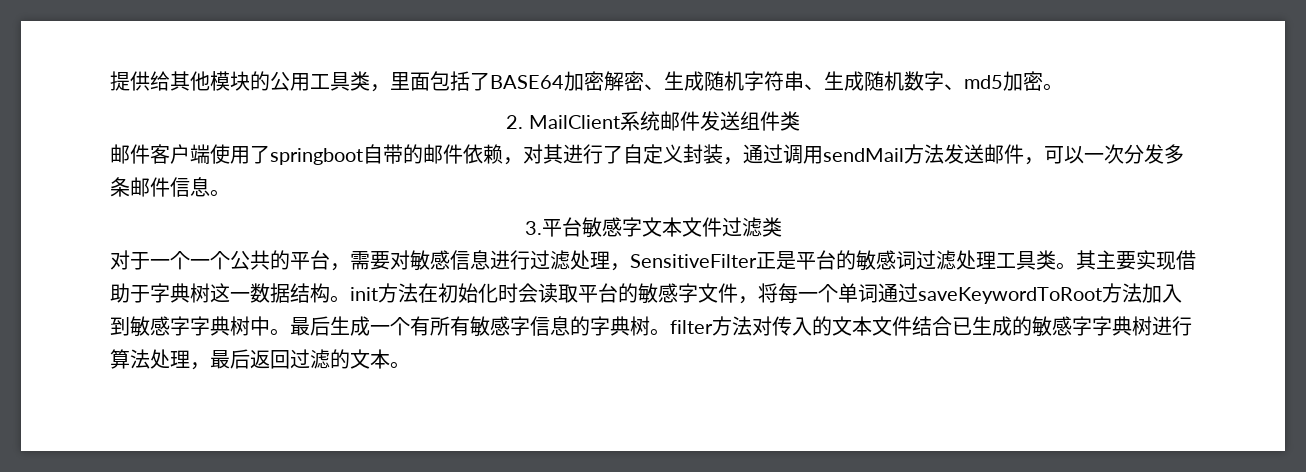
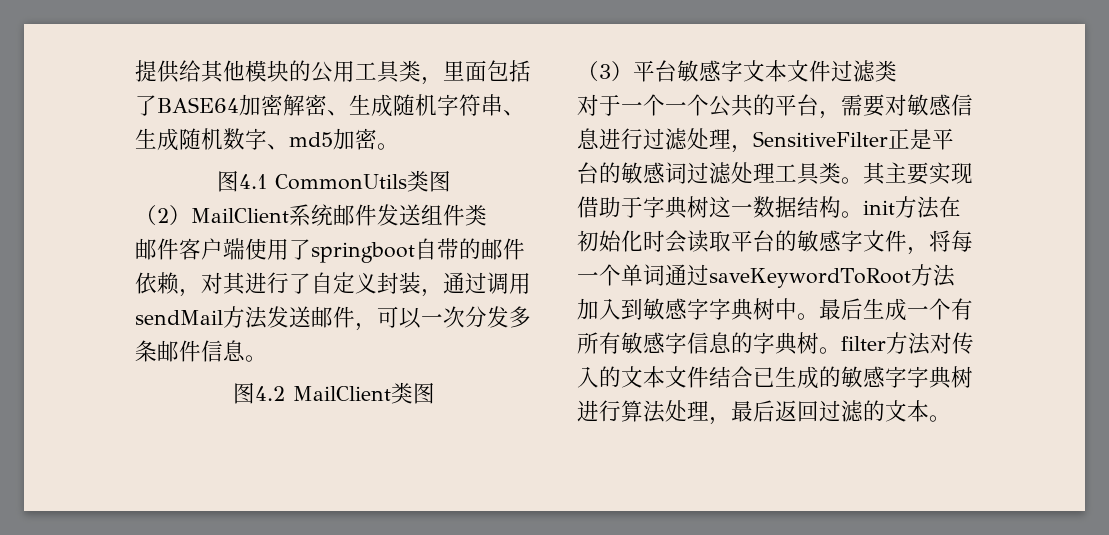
- 2. MailClient系统邮件发送组件类
+ 图4.1 CommonUtils类图
+ （2）MailClient系统邮件发送组件类
- 3.平台敏感字文本文件过滤类
+ 图4.2 MailClient类图
+ （3）平台敏感字文本文件过滤类

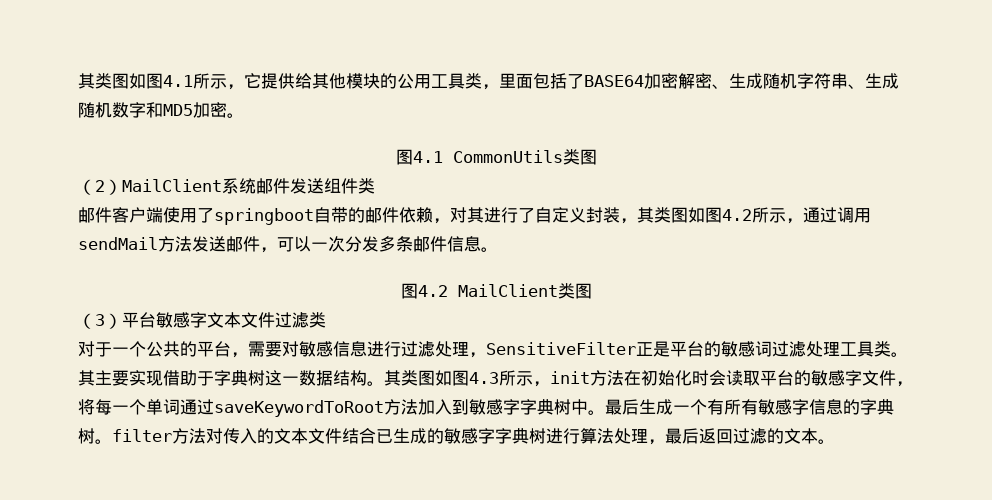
- 提供给其他模块的公用工具类，里面包括了BASE64加密解密、生成随机字符串、生成随机数字、md5加密。
+ 其类图如图4.1所示，它提供给其他模块的公用工具类，里面包括了BASE64加密解密、生成随机字符串、生成随机数字和MD5加密。
- 邮件客户端使用了springboot自带的邮件依赖，对其进行了自定义封装，通过调用sendMail方法发送邮件，可以一次分发多条邮件信息。
+ 邮件客户端使用了springboot自带的邮件依赖，对其进行了自定义封装，其类图如图4.2所示，通过调用sendMail方法发送邮件，可以一次分发多条邮件信息。
- 对于一个一个公共的平台，需要对敏感信息进行过滤处理，SensitiveFilter正是平台的敏感词过滤处理工具类。
+ 对于一个公共的平台，需要对敏感信息进行过滤处理，SensitiveFilter正是平台的敏感词过滤处理工具类。
- 其主要实现借助于字典树这一数据结构。init方法在初始化时会读取平台的敏感字文件，将每一个单词通过saveKeywordToRoot方法加入到敏感字字典树中。
+ 其主要实现借助于字典树这一数据结构。其类图如图4.3所示，init方法在初始化时会读取平台的敏感字文件，将每一个单词通过saveKeywordToRoot方法加入到敏感字字典树中。

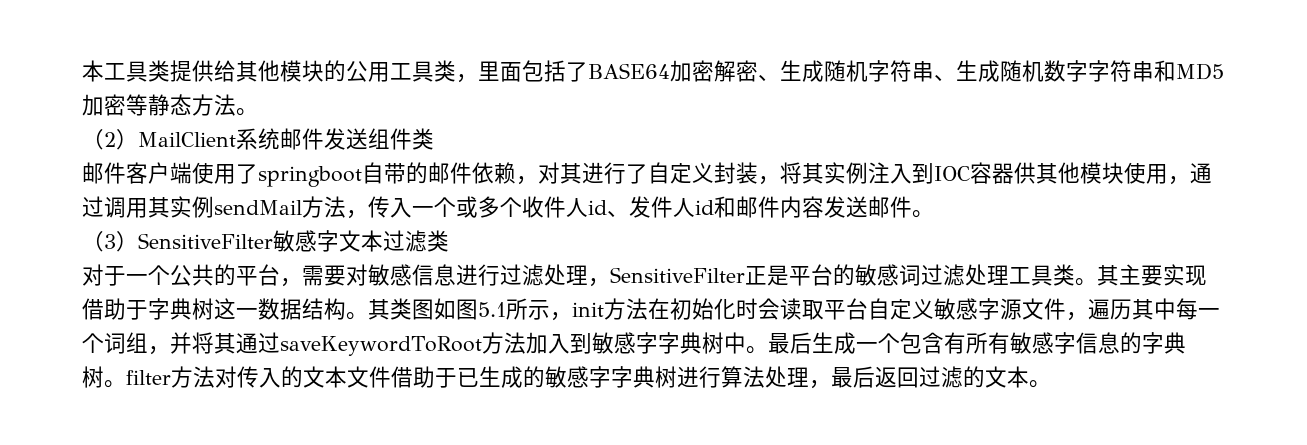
- 其类图如图4.1所示，它提供给其他模块的公用工具类，里面包括了BASE64加密解密、生成随机字符串、生成随机数字和MD5加密。
- 图4.1 CommonUtils类图
+ 本工具类提供给其他模块的公用工具类，里面包括了BASE64加密解密、生成随机字符串、生成随机数字字符串和MD5加密等静态方法。
- 邮件客户端使用了springboot自带的邮件依赖，对其进行了自定义封装，其类图如图4.2所示，通过调用sendMail方法发送邮件，可以一次分发多条邮件信息。
- 图4.2 MailClient类图
+ 邮件客户端使用了springboot自带的邮件依赖，对其进行了自定义封装，将其实例注入到IOC容器供其他模块使用，通过调用其实例sendMail方法，传入一个或多个收件人id、发件人id和邮件内容发送邮件。
- （3）平台敏感字文本文件过滤类
+ （3）SensitiveFilter敏感字文本过滤类
- 其类图如图4.3所示，init方法在初始化时会读取平台的敏感字文件，将每一个单词通过saveKeywordToRoot方法加入到敏感字字典树中。
+ 其类图如图5.1所示，init方法在初始化时会读取平台自定义敏感字源文件，遍历其中每一个词组，并将其通过saveKeywordToRoot方法加入到敏感字字典树中。
- 最后生成一个有所有敏感字信息的字典树。filter方法对传入的文本文件结合已生成的敏感字字典树进行算法处理，最后返回过滤的文本。
+ 最后生成一个包含有所有敏感字信息的字典树。filter方法对传入的文本文件借助于已生成的敏感字字典树进行算法处理，最后返回过滤的文本。

